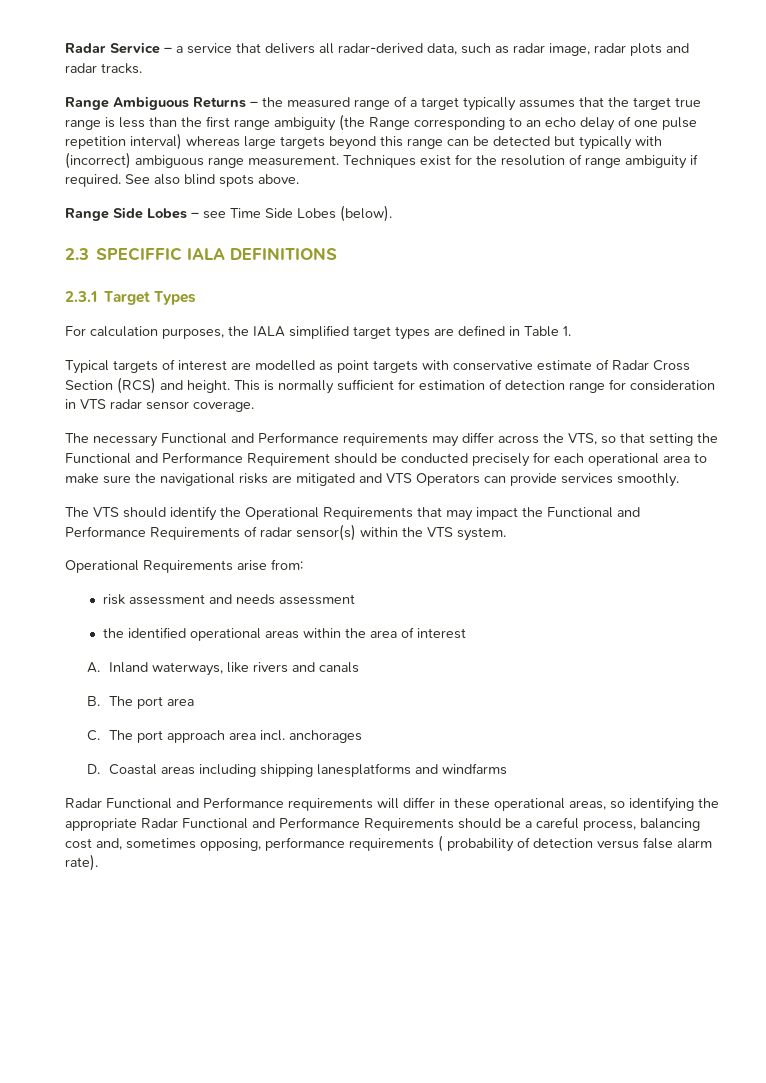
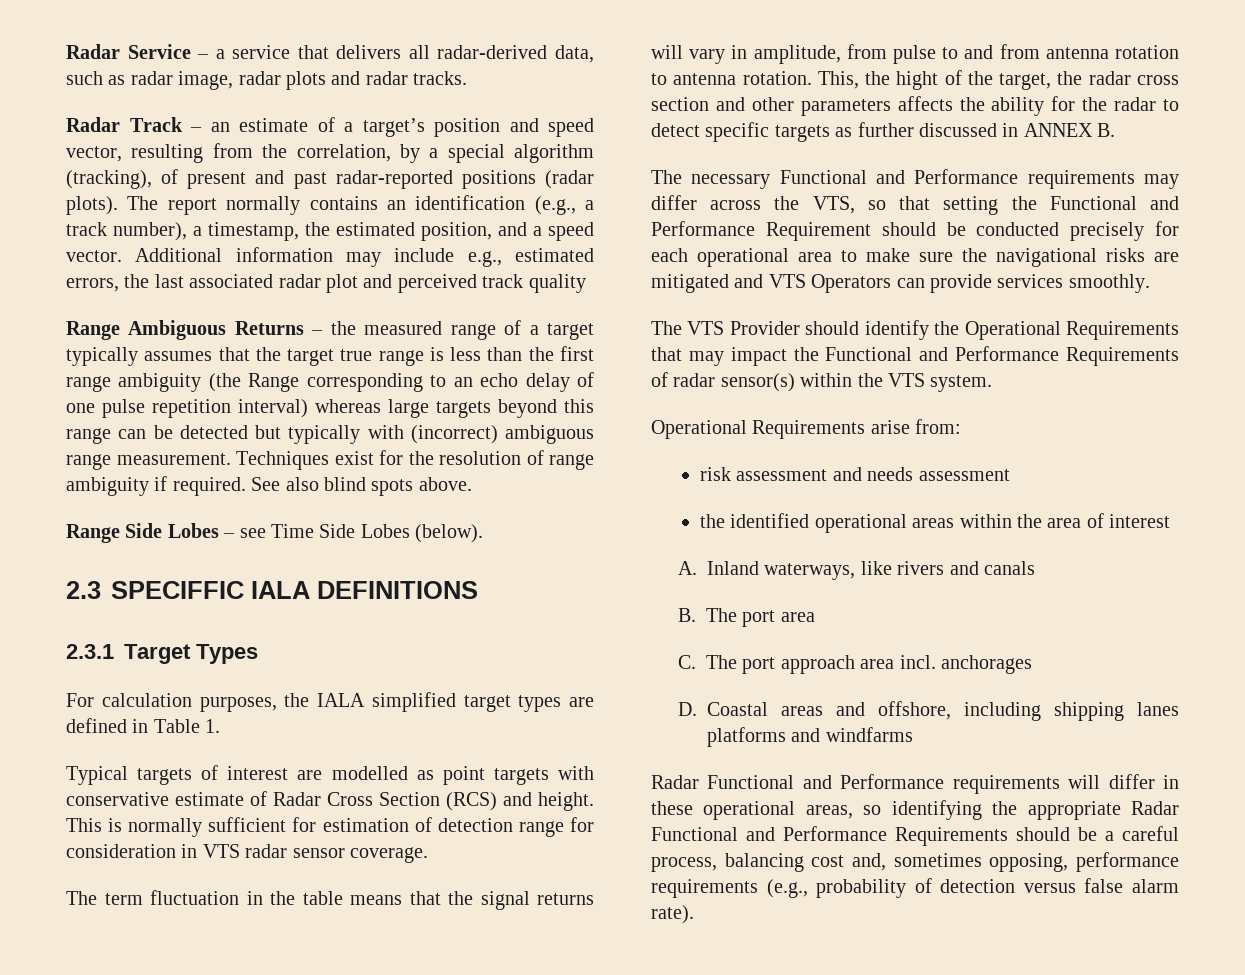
+ Radar Track – an estimate of a target’s position and speed vector, resulting from the correlation, by a special algorithm (tracking), of present and past radar-reported positions (radar plots). The report normally contains an identification (e.g., a track number), a timestamp, the estimated position, and a speed vector. Additional information may include e.g., estimated errors, the last associated radar plot and perceived track quality
+ The term fluctuation in the table means that the signal returns will vary in amplitude, from pulse to and from antenna rotation to antenna rotation. This, the hight of the target, the radar cross section and other parameters affects the ability for the radar to detect specific targets as further discussed in ANNEX B.
- The VTS should identify the Operational Requirements that may impact the Functional and Performance Requirements of radar sensor(s) within the VTS system.
+ The VTS Provider should identify the Operational Requirements that may impact the Functional and Performance Requirements of radar sensor(s) within the VTS system.
- D. Coastal areas including shipping lanesplatforms and windfarms
+ D. Coastal areas and offshore, including shipping lanes platforms and windfarms
- Radar Functional and Performance requirements will differ in these operational areas, so identifying the appropriate Radar Functional and Performance Requirements should be a careful process, balancing cost and, sometimes opposing, performance requirements ( probability of detection versus false alarm rate).
+ Radar Functional and Performance requirements will differ in these operational areas, so identifying the appropriate Radar Functional and Performance Requirements should be a careful process, balancing cost and, sometimes opposing, performance requirements (e.g., probability of detection versus false alarm rate).

